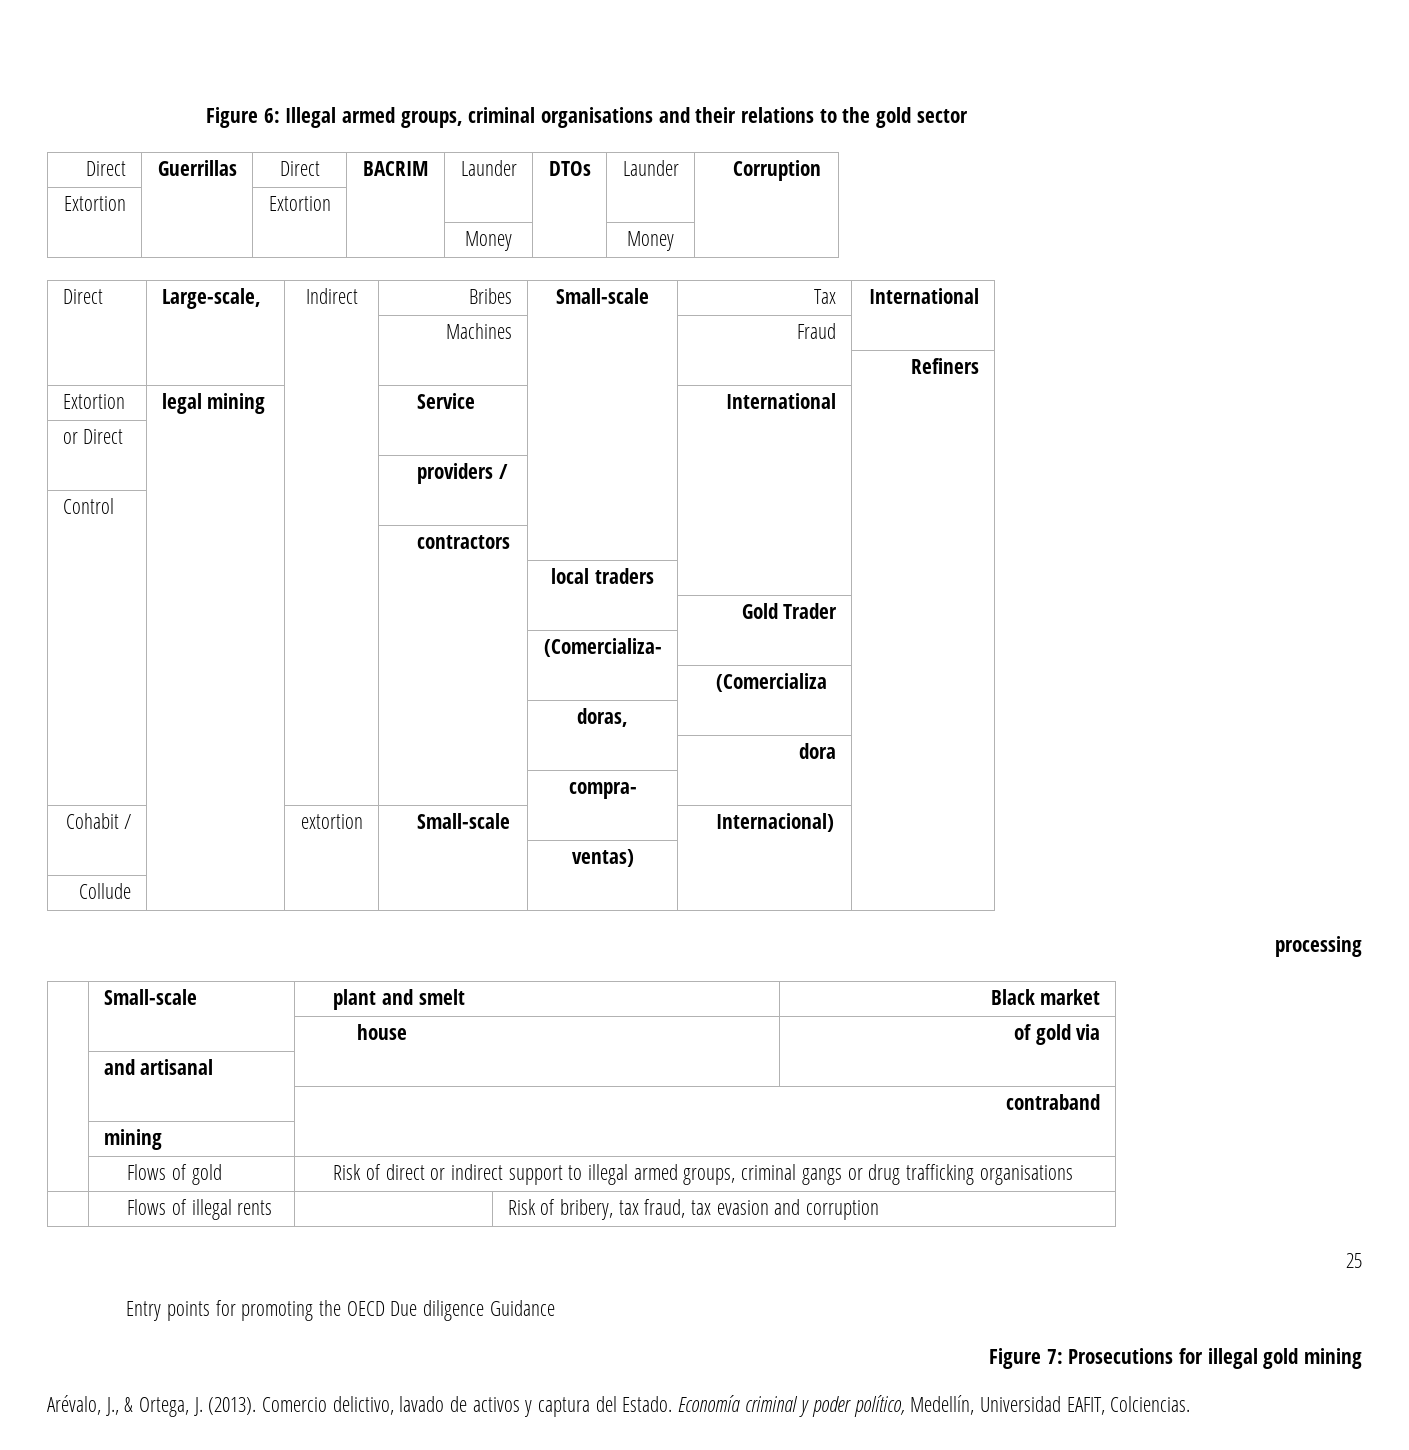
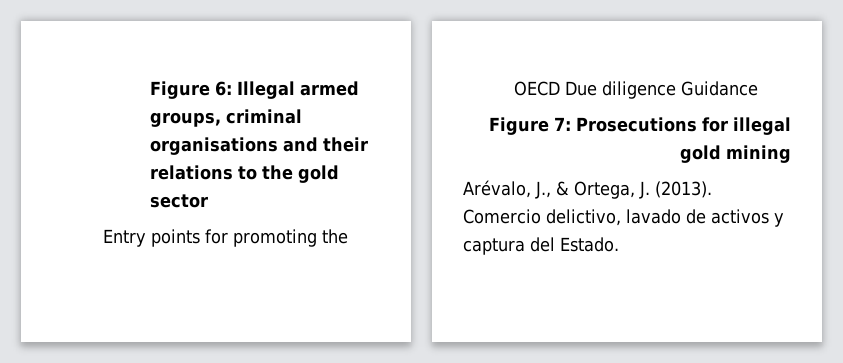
- Direct | Guerrillas | Direct | BACRIM | Launder | DTOs | Launder | Corruption
- Extortion | | Extortion | | | | |
- | | | | Money | | Money |
- Direct | Large-scale, | Indirect | Bribes | Small-scale | Tax | International
- | | | Machines | | Fraud |
- | | | | | | Refiners
- Extortion | legal mining | | Service | | International |
- or Direct | | | | | |
- | | | providers / | | |
- Control | | | | | |
- | | | contractors | | |
- | | | | local traders | |
- | | | | | Gold Trader |
- | | | | (Comercializa- | |
- | | | | | (Comercializa |
- | | | | doras, | |
- | | | | | dora |
- | | | | compra- | |
- Cohabit / | | extortion | Small-scale | | Internacional) |
- | | | | ventas) | |
- Collude | | | | | |
- processing
- | Small-scale | plant and smelt | Black market
- | | house | of gold via
- | and artisanal | |
- | | contraband
- | mining |
- | Flows of gold | Risk of direct or indirect support to illegal armed groups, criminal gangs or drug trafficking organisations
- | Flows of illegal rents | | Risk of bribery, tax fraud, tax evasion and corruption
- 25
- Economía criminal y poder político, Medellín, Universidad EAFIT, Colciencias.

